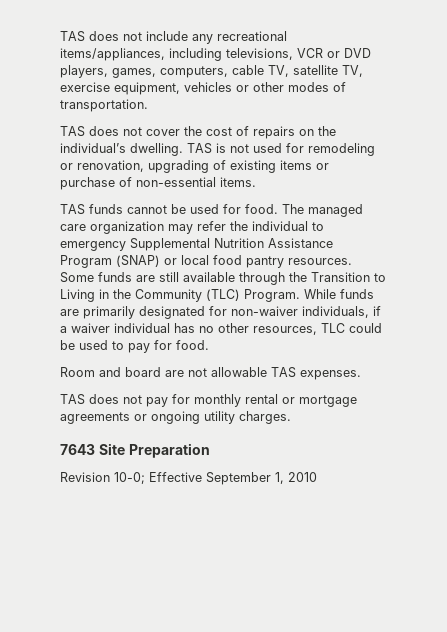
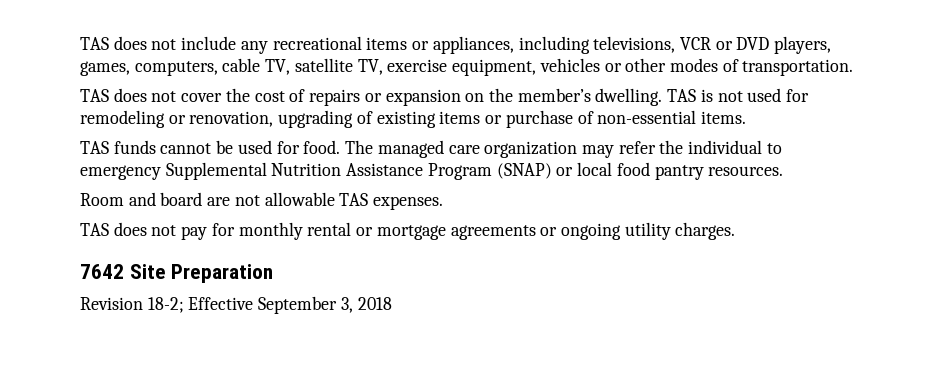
- TAS does not include any recreational items/appliances, including televisions, VCR or DVD players, games, computers, cable TV, satellite TV, exercise equipment, vehicles or other modes of transportation.
+ TAS does not include any recreational items or appliances, including televisions, VCR or DVD players, games, computers, cable TV, satellite TV, exercise equipment, vehicles or other modes of transportation.
- TAS does not cover the cost of repairs on the individual’s dwelling.
+ TAS does not cover the cost of repairs or expansion on the member’s dwelling.
- Some funds are still available through the Transition to Living in the Community (TLC) Program. While funds are primarily designated for non-waiver individuals, if a waiver individual has no other resources, TLC could be used to pay for food.
- 7643 Site Preparation
+ 7642 Site Preparation
- Revision 10-0; Effective September 1, 2010
+ Revision 18-2; Effective September 3, 2018

